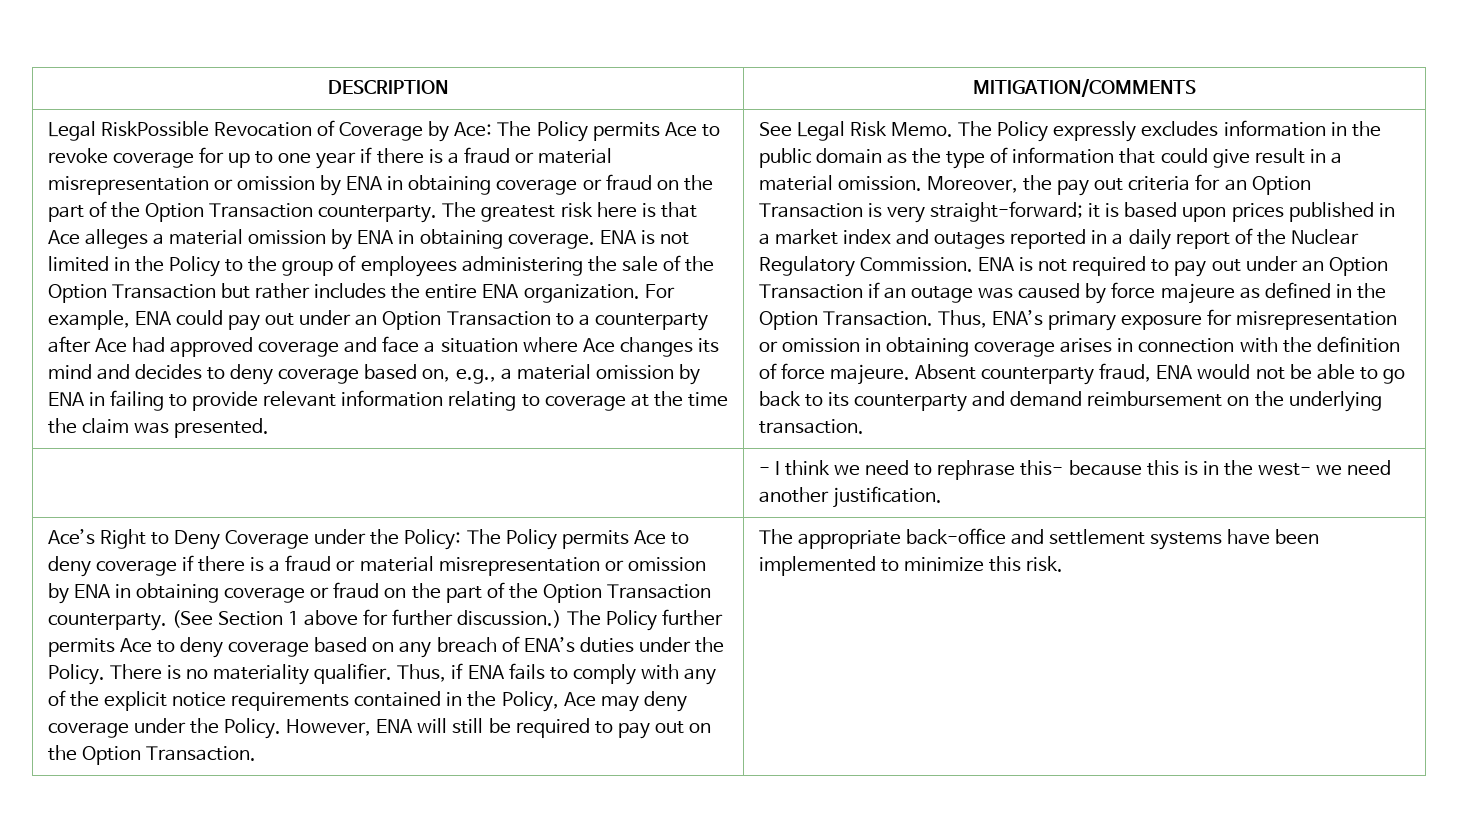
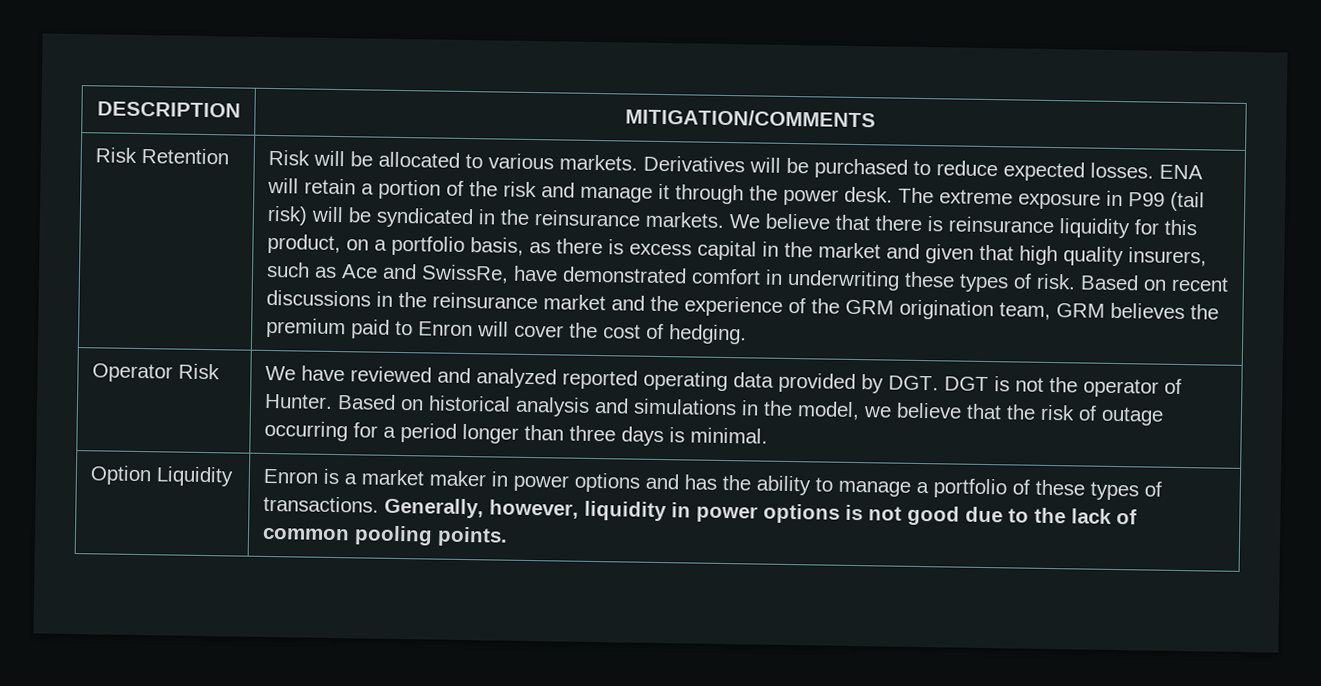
- Legal RiskPossible Revocation of Coverage by Ace: The Policy permits Ace to revoke coverage for up to one year if there is a fraud or material misrepresentation or omission by ENA in obtaining coverage or fraud on the part of the Option Transaction counterparty. The greatest risk here is that Ace alleges a material omission by ENA in obtaining coverage. ENA is not limited in the Policy to the group of employees administering the sale of the Option Transaction but rather includes the entire ENA organization. For example, ENA could pay out under an Option Transaction to a counterparty after Ace had approved coverage and face a situation where Ace changes its mind and decides to deny coverage based on, e.g., a material omission by ENA in failing to provide relevant information relating to coverage at the time the claim was presented. | See Legal Risk Memo. The Policy expressly excludes information in the public domain as the type of information that could give result in a material omission. Moreover, the pay out criteria for an Option Transaction is very straight-forward; it is based upon prices published in a market index and outages reported in a daily report of the Nuclear Regulatory Commission. ENA is not required to pay out under an Option Transaction if an outage was caused by force majeure as defined in the Option Transaction. Thus, ENA’s primary exposure for misrepresentation or omission in obtaining coverage arises in connection with the definition of force majeure. Absent counterparty fraud, ENA would not be able to go back to its counterparty and demand reimbursement on the underlying transaction.
- | - I think we need to rephrase this- because this is in the west- we need another justification.
- Ace’s Right to Deny Coverage under the Policy: The Policy permits Ace to deny coverage if there is a fraud or material misrepresentation or omission by ENA in obtaining coverage or fraud on the part of the Option Transaction counterparty. (See Section 1 above for further discussion.) The Policy further permits Ace to deny coverage based on any breach of ENA’s duties under the Policy. There is no materiality qualifier. Thus, if ENA fails to comply with any of the explicit notice requirements contained in the Policy, Ace may deny coverage under the Policy. However, ENA will still be required to pay out on the Option Transaction. | The appropriate back-office and settlement systems have been implemented to minimize this risk.
+ Risk Retention | Risk will be allocated to various markets. Derivatives will be purchased to reduce expected losses. ENA will retain a portion of the risk and manage it through the power desk. The extreme exposure in P99 (tail risk) will be syndicated in the reinsurance markets. We believe that there is reinsurance liquidity for this product, on a portfolio basis, as there is excess capital in the market and given that high quality insurers, such as Ace and SwissRe, have demonstrated comfort in underwriting these types of risk. Based on recent discussions in the reinsurance market and the experience of the GRM origination team, GRM believes the premium paid to Enron will cover the cost of hedging.
+ Operator Risk | We have reviewed and analyzed reported operating data provided by DGT. DGT is not the operator of Hunter. Based on historical analysis and simulations in the model, we believe that the risk of outage occurring for a period longer than three days is minimal.
+ Option Liquidity | Enron is a market maker in power options and has the ability to manage a portfolio of these types of transactions. Generally, however, liquidity in power options is not good due to the lack of common pooling points.

